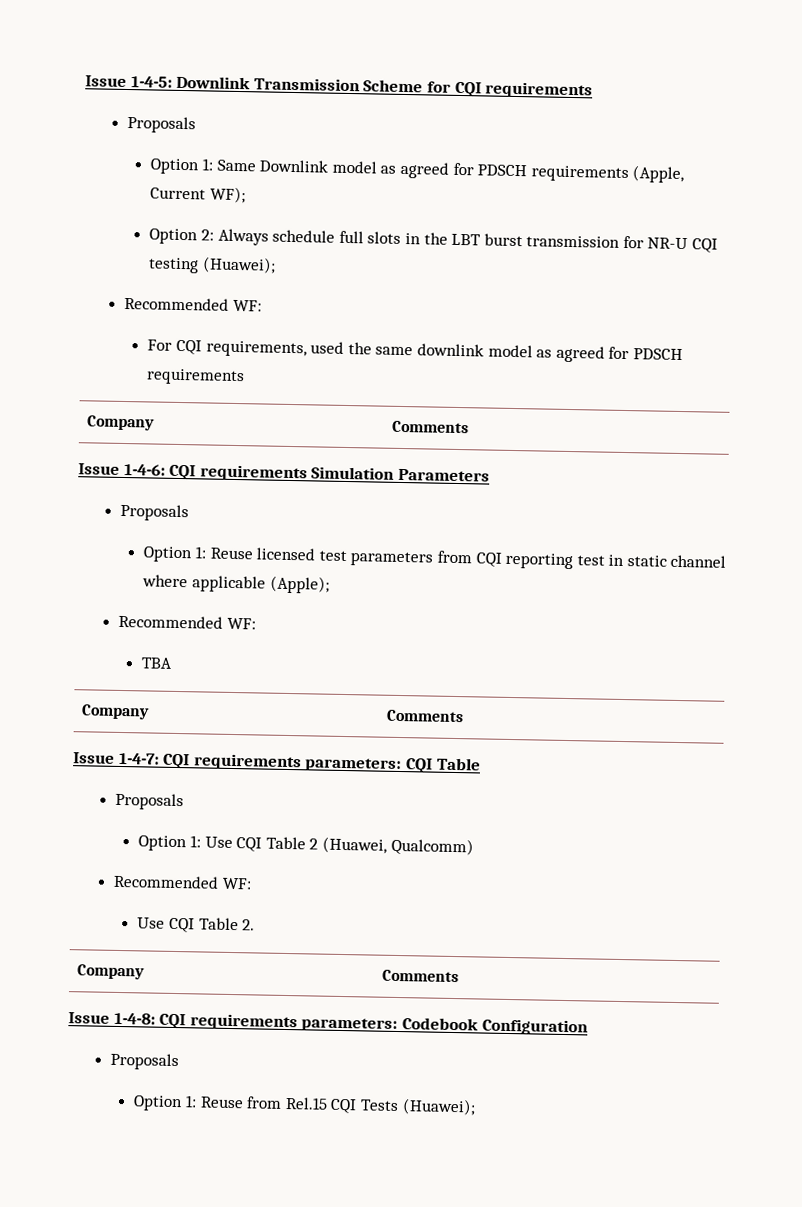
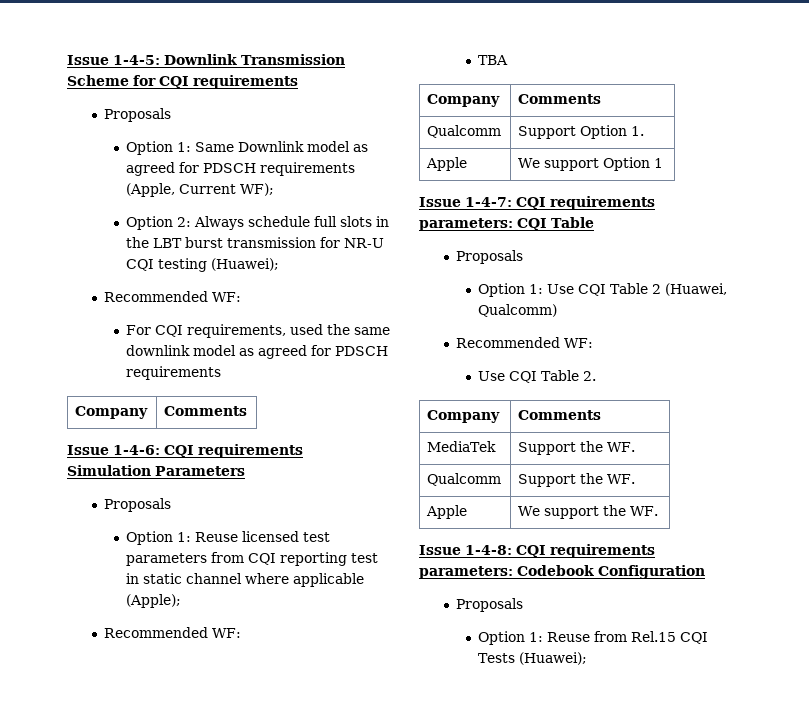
+ Qualcomm | Support Option 1.
+ Apple | We support Option 1
+ MediaTek | Support the WF.
+ Qualcomm | Support the WF.
+ Apple | We support the WF.

